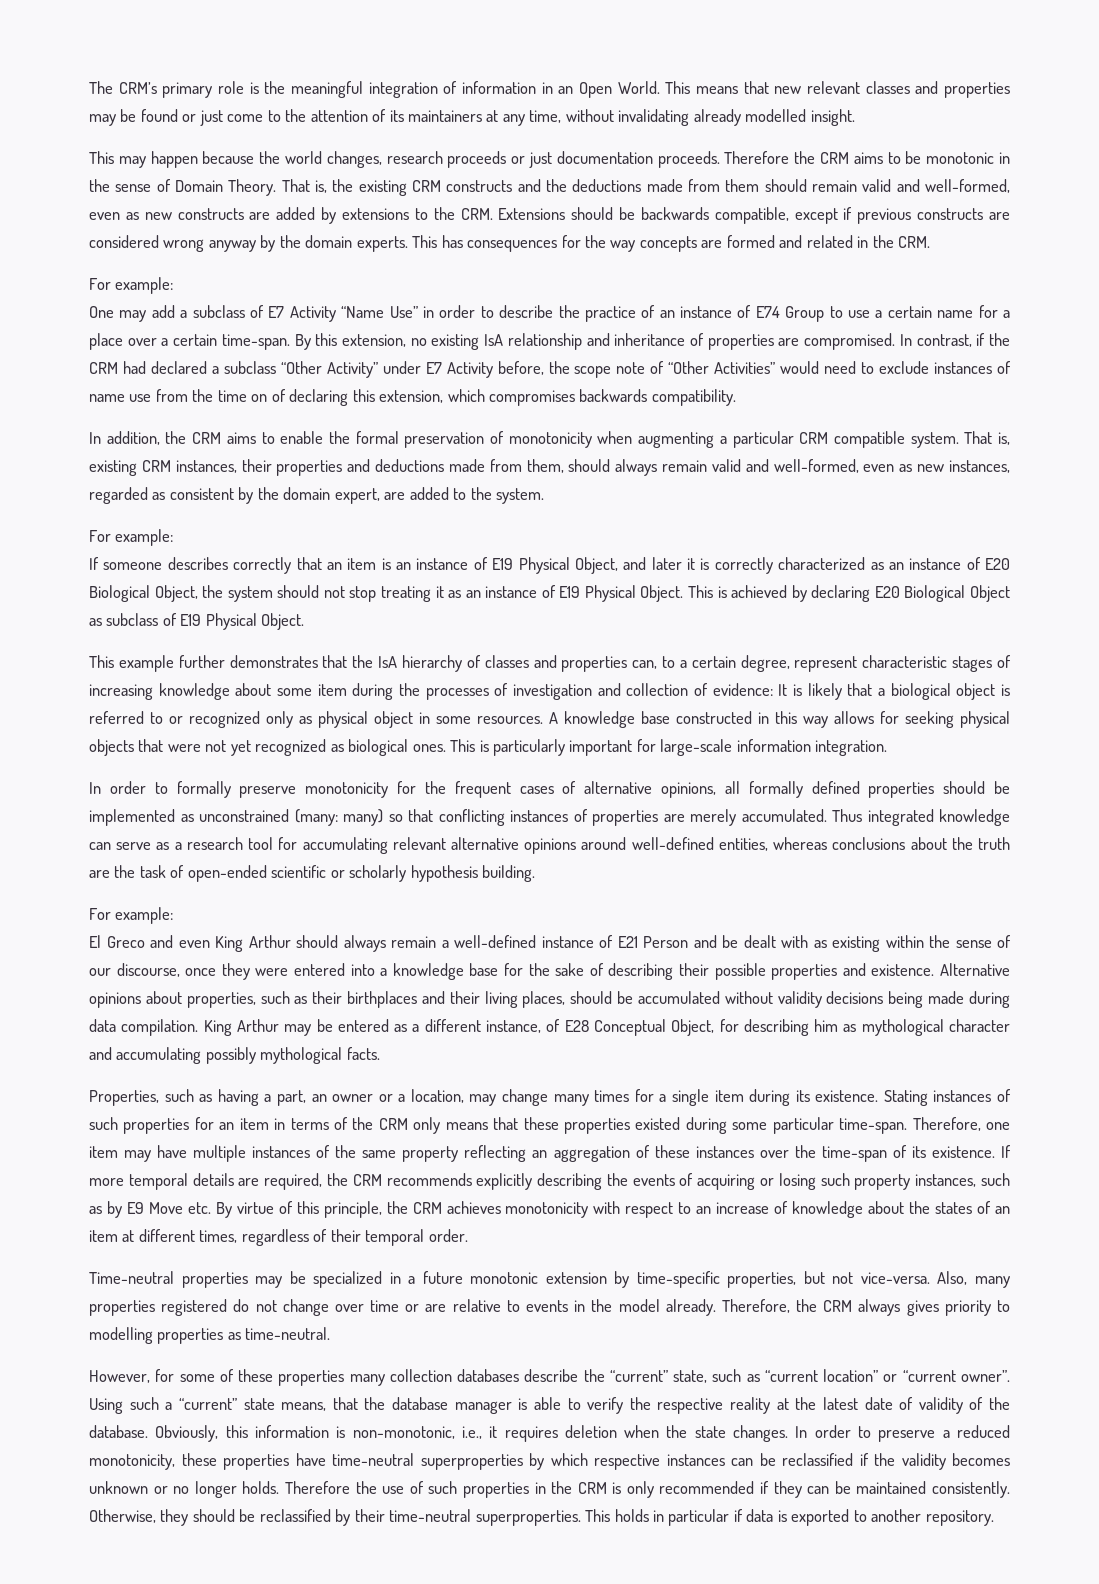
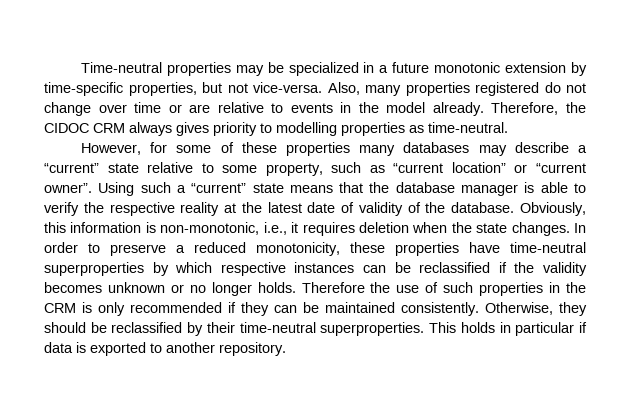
- The CRM’s primary role is the meaningful integration of information in an Open World. This means that new relevant classes and properties may be found or just come to the attention of its maintainers at any time, without invalidating already modelled insight.
- This may happen because the world changes, research proceeds or just documentation proceeds. Therefore the CRM aims to be monotonic in the sense of Domain Theory. That is, the existing CRM constructs and the deductions made from them should remain valid and well-formed, even as new constructs are added by extensions to the CRM. Extensions should be backwards compatible, except if previous constructs are considered wrong anyway by the domain experts. This has consequences for the way concepts are formed and related in the CRM.
- For example:
- One may add a subclass of E7 Activity “Name Use” in order to describe the practice of an instance of E74 Group to use a certain name for a place over a certain time-span. By this extension, no existing IsA relationship and inheritance of properties are compromised. In contrast, if the CRM had declared a subclass “Other Activity” under E7 Activity before, the scope note of “Other Activities” would need to exclude instances of name use from the time on of declaring this extension, which compromises backwards compatibility.
- In addition, the CRM aims to enable the formal preservation of monotonicity when augmenting a particular CRM compatible system. That is, existing CRM instances, their properties and deductions made from them, should always remain valid and well-formed, even as new instances, regarded as consistent by the domain expert, are added to the system.
- For example:
- If someone describes correctly that an item is an instance of E19 Physical Object, and later it is correctly characterized as an instance of E20 Biological Object, the system should not stop treating it as an instance of E19 Physical Object. This is achieved by declaring E20 Biological Object as subclass of E19 Physical Object.
- This example further demonstrates that the IsA hierarchy of classes and properties can, to a certain degree, represent characteristic stages of increasing knowledge about some item during the processes of investigation and collection of evidence: It is likely that a biological object is referred to or recognized only as physical object in some resources. A knowledge base constructed in this way allows for seeking physical objects that were not yet recognized as biological ones. This is particularly important for large-scale information integration.
- In order to formally preserve monotonicity for the frequent cases of alternative opinions, all formally defined properties should be implemented as unconstrained (many: many) so that conflicting instances of properties are merely accumulated. Thus integrated knowledge can serve as a research tool for accumulating relevant alternative opinions around well-defined entities, whereas conclusions about the truth are the task of open-ended scientific or scholarly hypothesis building.
- For example:
- El Greco and even King Arthur should always remain a well-defined instance of E21 Person and be dealt with as existing within the sense of our discourse, once they were entered into a knowledge base for the sake of describing their possible properties and existence. Alternative opinions about properties, such as their birthplaces and their living places, should be accumulated without validity decisions being made during data compilation. King Arthur may be entered as a different instance, of E28 Conceptual Object, for describing him as mythological character and accumulating possibly mythological facts.
- Properties, such as having a part, an owner or a location, may change many times for a single item during its existence. Stating instances of such properties for an item in terms of the CRM only means that these properties existed during some particular time-span. Therefore, one item may have multiple instances of the same property reflecting an aggregation of these instances over the time-span of its existence. If more temporal details are required, the CRM recommends explicitly describing the events of acquiring or losing such property instances, such as by E9 Move etc. By virtue of this principle, the CRM achieves monotonicity with respect to an increase of knowledge about the states of an item at different times, regardless of their temporal order.
- Therefore, the CRM always gives priority to modelling properties as time-neutral.
+ Therefore, the CIDOC CRM always gives priority to modelling properties as time-neutral.
- However, for some of these properties many collection databases describe the “current” state, such as “current location” or “current owner”.
+ However, for some of these properties many databases may describe a “current” state relative to some property, such as “current location” or “current owner”.
- Using such a “current” state means, that the database manager is able to verify the respective reality at the latest date of validity of the database.
+ Using such a “current” state means that the database manager is able to verify the respective reality at the latest date of validity of the database.

